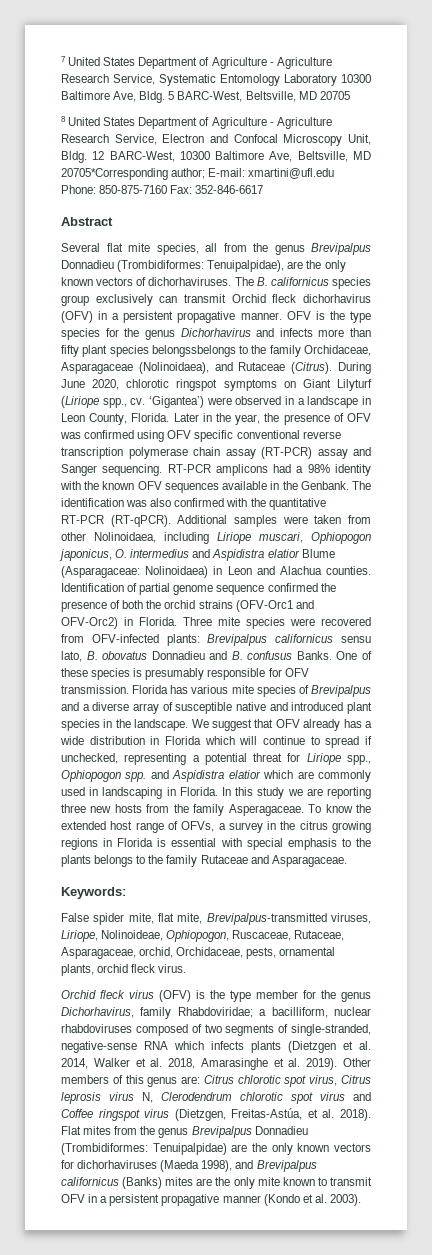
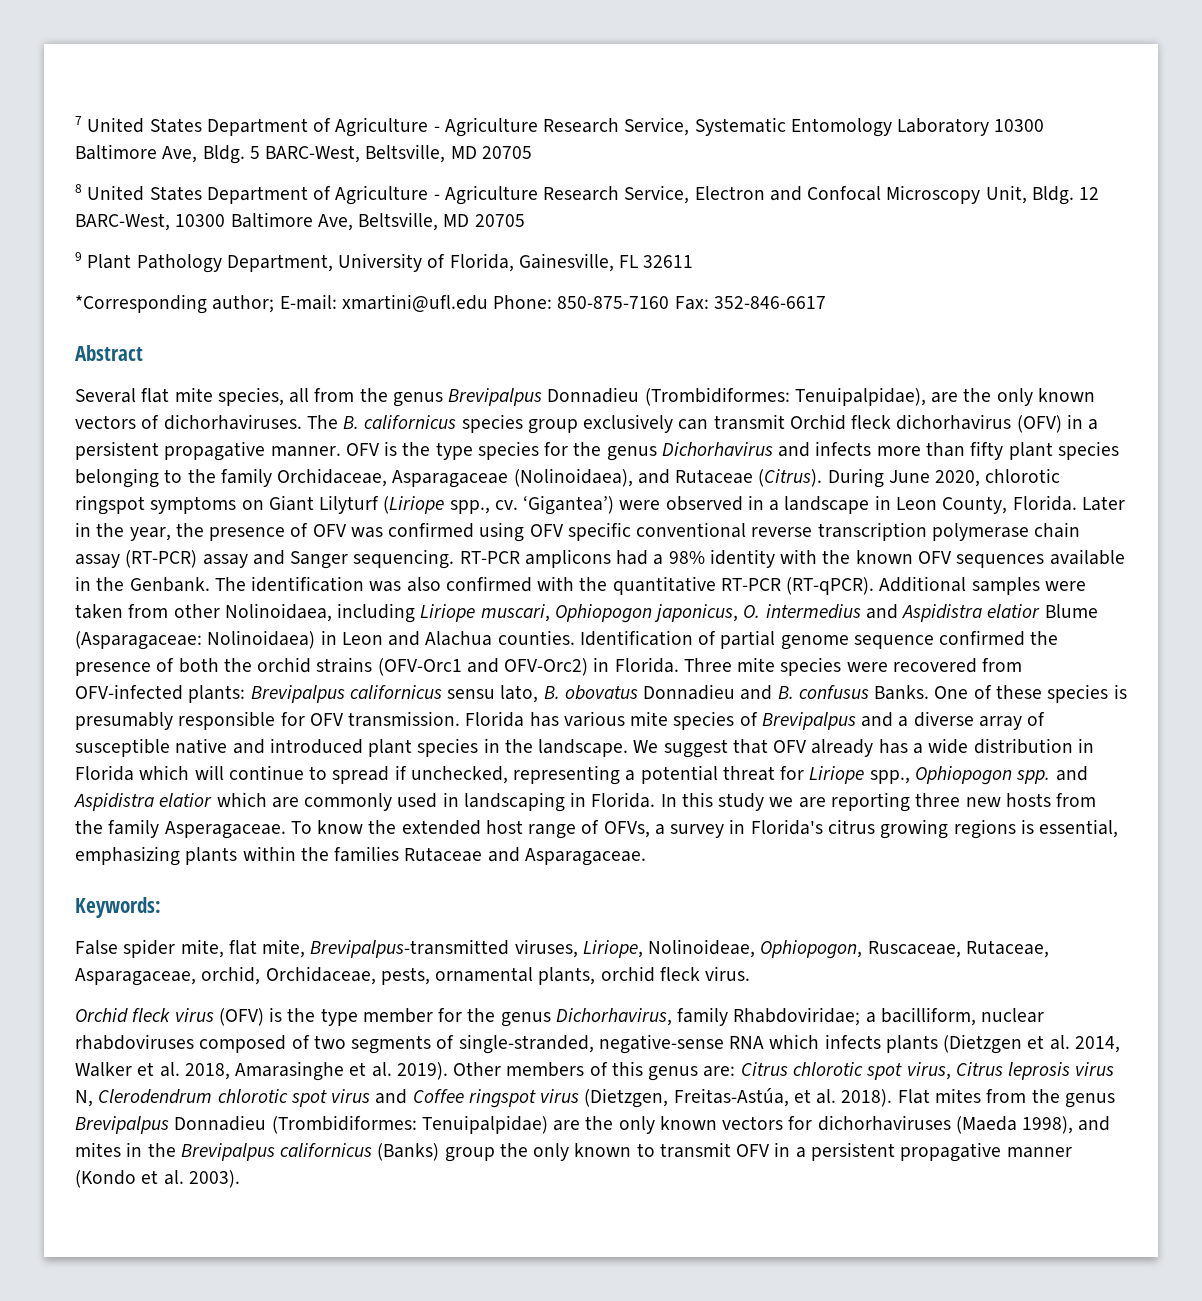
- 12 BARC-West, 10300 Baltimore Ave, Beltsville, MD 20705*Corresponding author; E-mail: xmartini@ufl.edu Phone: 850-875-7160 Fax: 352-846-6617
+ 12 BARC-West, 10300 Baltimore Ave, Beltsville, MD 20705
+ 9 Plant Pathology Department, University of Florida, Gainesville, FL 32611
+ *Corresponding author; E-mail: xmartini@ufl.edu Phone: 850-875-7160 Fax: 352-846-6617
- OFV is the type species for the genus Dichorhavirus and infects more than fifty plant species belongssbelongs to the family Orchidaceae, Asparagaceae (Nolinoidaea), and Rutaceae (Citrus).
+ OFV is the type species for the genus Dichorhavirus and infects more than fifty plant species belonging to the family Orchidaceae, Asparagaceae (Nolinoidaea), and Rutaceae (Citrus).
- To know the extended host range of OFVs, a survey in the citrus growing regions in Florida is essential with special emphasis to the plants belongs to the family Rutaceae and Asparagaceae.
+ To know the extended host range of OFVs, a survey in Florida's citrus growing regions is essential, emphasizing plants within the families Rutaceae and Asparagaceae.
- Flat mites from the genus Brevipalpus Donnadieu (Trombidiformes: Tenuipalpidae) are the only known vectors for dichorhaviruses (Maeda 1998), and Brevipalpus californicus (Banks) mites are the only mite known to transmit OFV in a persistent propagative manner (Kondo et al. 2003).
+ Flat mites from the genus Brevipalpus Donnadieu (Trombidiformes: Tenuipalpidae) are the only known vectors for dichorhaviruses (Maeda 1998), and mites in the Brevipalpus californicus (Banks) group the only known to transmit OFV in a persistent propagative manner (Kondo et al. 2003).

